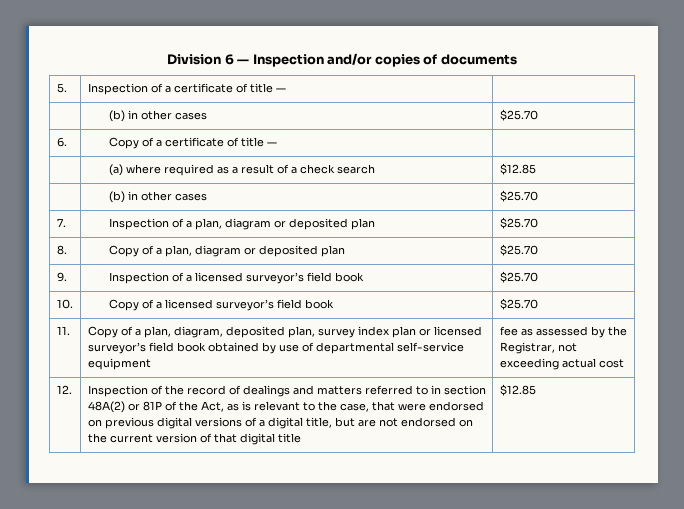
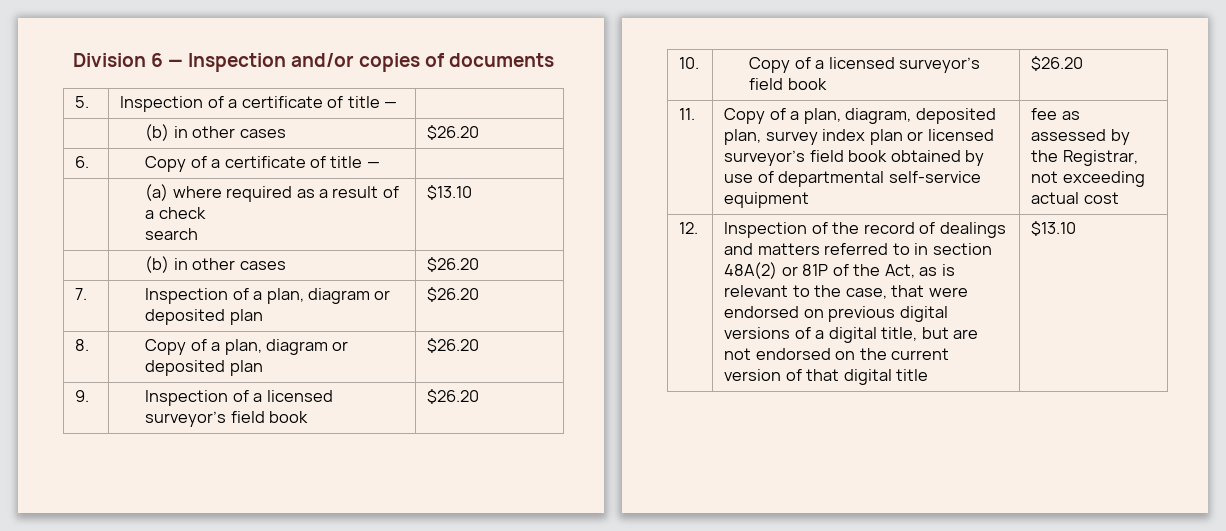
  5. | Inspection of a certificate of title — |
- | (b) in other cases | $25.70
+ | (b) in other cases | $26.20
- | (a) where required as a result of a check search | $12.85
- | (b) in other cases | $25.70
+ | (a) where required as a result of a check
+ search | $13.10
+ | (b) in other cases | $26.20
- 7. | Inspection of a plan, diagram or deposited plan | $25.70
+ 7. | Inspection of a plan, diagram or deposited plan | $26.20
- 8. | Copy of a plan, diagram or deposited plan | $25.70
+ 8. | Copy of a plan, diagram or deposited plan | $26.20
- 9. | Inspection of a licensed surveyor’s field book | $25.70
+ 9. | Inspection of a licensed surveyor’s field book | $26.20
- 10. | Copy of a licensed surveyor’s field book | $25.70
+ 10. | Copy of a licensed surveyor’s field book | $26.20
- Inspection of the record of dealings and matters referred to in section 48A(2) or 81P of the Act, as is relevant to the case, that were endorsed on previous digital versions of a digital title, but are not endorsed on the current version of that digital title | $12.85
+ Inspection of the record of dealings and matters referred to in section 48A(2) or 81P of the Act, as is relevant to the case, that were endorsed on previous digital versions of a digital title, but are not endorsed on the current version of that digital title | $13.10

